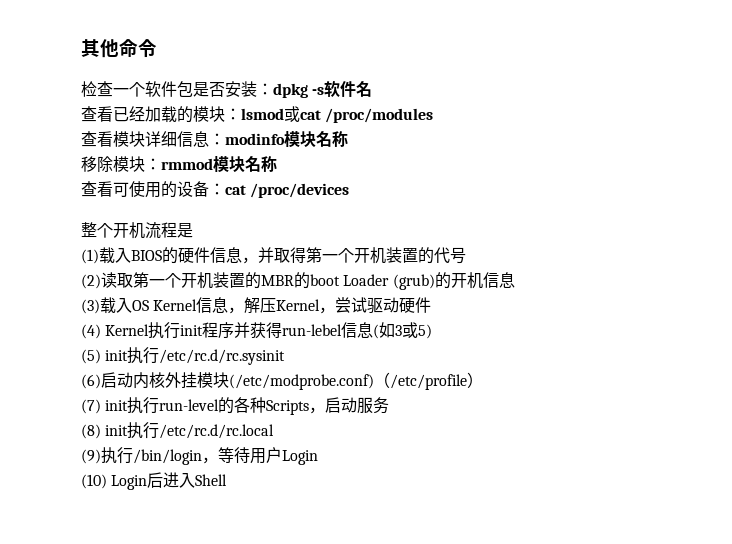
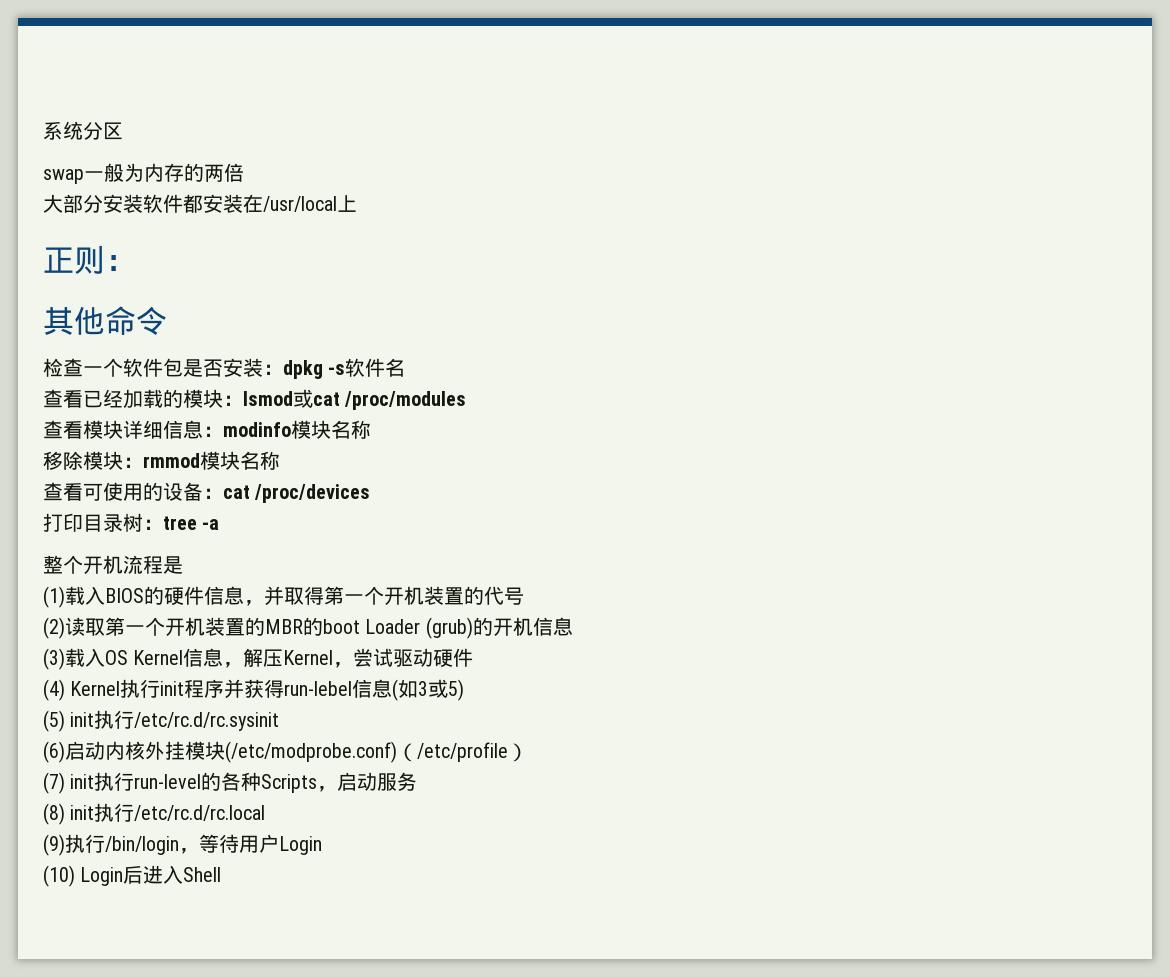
+ 系统分区
+ swap一般为内存的两倍
+ 大部分安装软件都安装在/usr/local上
+ 正则：
+ 打印目录树：tree -a

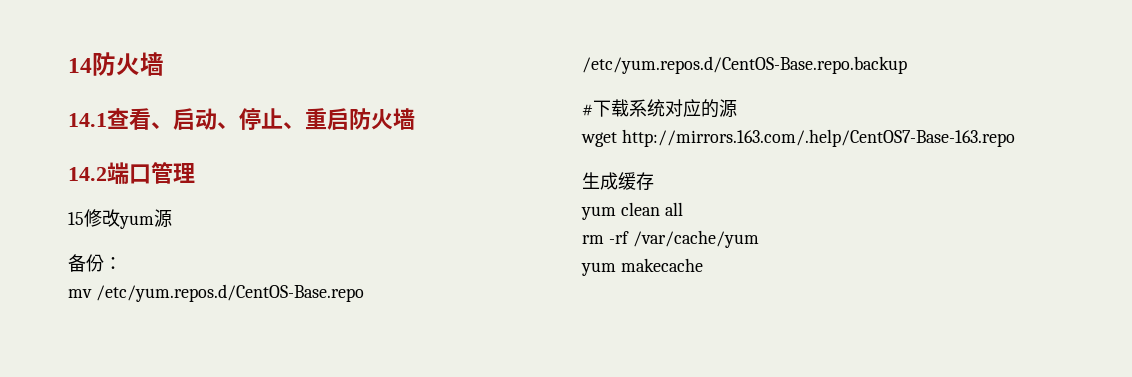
- 系统分区
- swap一般为内存的两倍
- 大部分安装软件都安装在/usr/local上
- 正则：
- 其他命令
- 检查一个软件包是否安装：dpkg -s软件名
- 查看已经加载的模块：lsmod或cat /proc/modules
- 查看模块详细信息：modinfo模块名称
- 移除模块：rmmod模块名称
- 查看可使用的设备：cat /proc/devices
- 打印目录树：tree -a
- 整个开机流程是
- (1)载入BIOS的硬件信息，并取得第一个开机装置的代号
- (2)读取第一个开机装置的MBR的boot Loader (grub)的开机信息
- (3)载入OS Kernel信息，解压Kernel，尝试驱动硬件
- (4) Kernel执行init程序并获得run-lebel信息(如3或5)
- (5) init执行/etc/rc.d/rc.sysinit
- (6)启动内核外挂模块(/etc/modprobe.conf)（/etc/profile）
- (7) init执行run-level的各种Scripts，启动服务
- (8) init执行/etc/rc.d/rc.local
- (9)执行/bin/login，等待用户Login
- (10) Login后进入Shell
+ 14防火墙
+ 14.1查看、启动、停止、重启防火墙
+ 14.2端口管理
+ 15修改yum源
+ 备份：
+ mv /etc/yum.repos.d/CentOS-Base.repo /etc/yum.repos.d/CentOS-Base.repo.backup
+ #下载系统对应的源
+ wget http://mirrors.163.com/.help/CentOS7-Base-163.repo
+ 生成缓存
+ yum clean all
+ rm -rf /var/cache/yum
+ yum makecache

